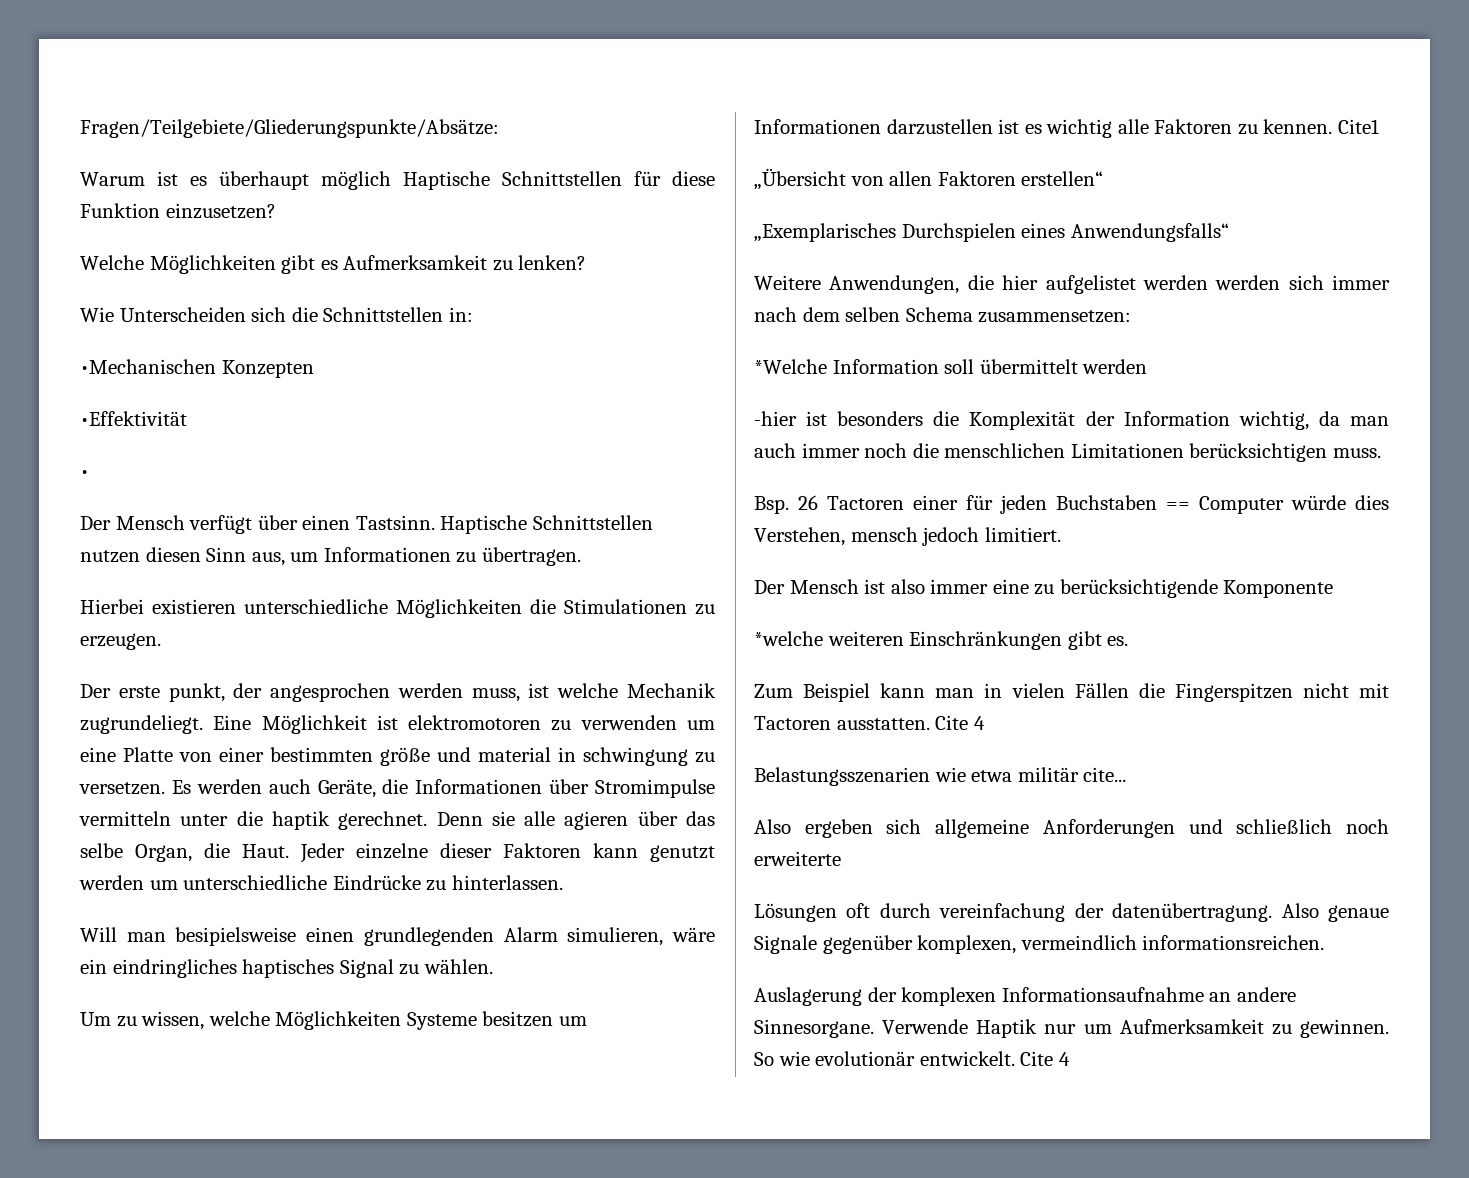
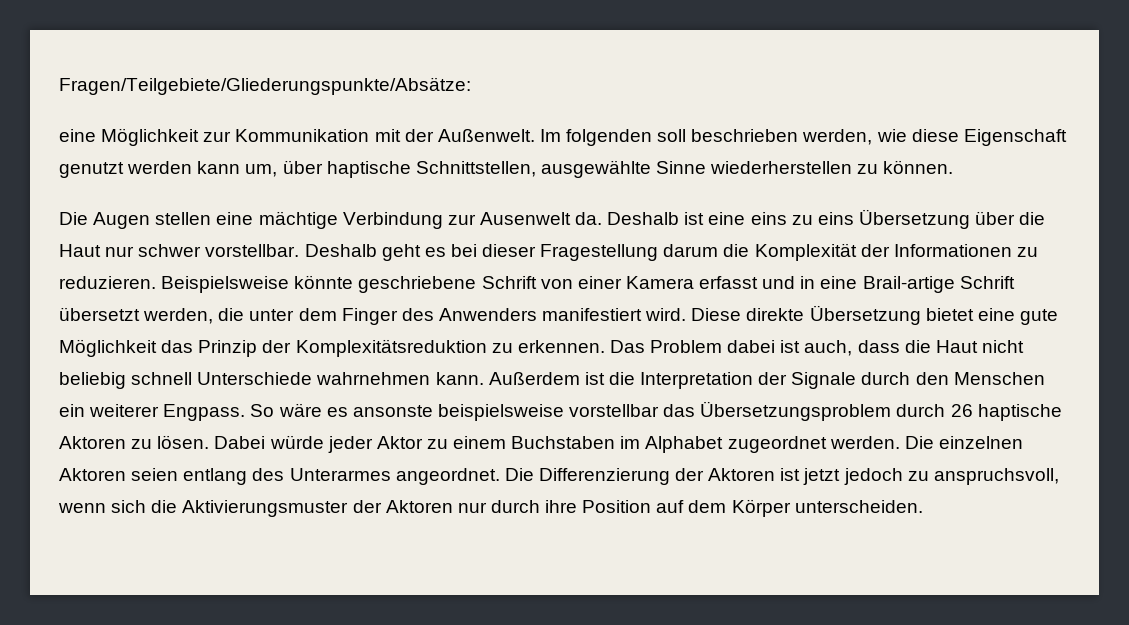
- Warum ist es überhaupt möglich Haptische Schnittstellen für diese Funktion einzusetzen?
- Welche Möglichkeiten gibt es Aufmerksamkeit zu lenken?
- Wie Unterscheiden sich die Schnittstellen in:
- •Mechanischen Konzepten
- •Effektivität
- •
- Der Mensch verfügt über einen Tastsinn. Haptische Schnittstellen nutzen diesen Sinn aus, um Informationen zu übertragen.
- Hierbei existieren unterschiedliche Möglichkeiten die Stimulationen zu erzeugen.
- Der erste punkt, der angesprochen werden muss, ist welche Mechanik zugrundeliegt. Eine Möglichkeit ist elektromotoren zu verwenden um eine Platte von einer bestimmten größe und material in schwingung zu versetzen. Es werden auch Geräte, die Informationen über Stromimpulse vermitteln unter die haptik gerechnet. Denn sie alle agieren über das selbe Organ, die Haut. Jeder einzelne dieser Faktoren kann genutzt werden um unterschiedliche Eindrücke zu hinterlassen.
- Will man besipielsweise einen grundlegenden Alarm simulieren, wäre ein eindringliches haptisches Signal zu wählen.
- Um zu wissen, welche Möglichkeiten Systeme besitzen um Informationen darzustellen ist es wichtig alle Faktoren zu kennen. Cite1
- „Übersicht von allen Faktoren erstellen“
- „Exemplarisches Durchspielen eines Anwendungsfalls“
- Weitere Anwendungen, die hier aufgelistet werden werden sich immer nach dem selben Schema zusammensetzen:
- *Welche Information soll übermittelt werden
- -hier ist besonders die Komplexität der Information wichtig, da man auch immer noch die menschlichen Limitationen berücksichtigen muss.
- Bsp. 26 Tactoren einer für jeden Buchstaben == Computer würde dies Verstehen, mensch jedoch limitiert.
- Der Mensch ist also immer eine zu berücksichtigende Komponente
- *welche weiteren Einschränkungen gibt es.
- Zum Beispiel kann man in vielen Fällen die Fingerspitzen nicht mit Tactoren ausstatten. Cite 4
- Belastungsszenarien wie etwa militär cite...
- Also ergeben sich allgemeine Anforderungen und schließlich noch erweiterte
- Lösungen oft durch vereinfachung der datenübertragung. Also genaue Signale gegenüber komplexen, vermeindlich informationsreichen.
- Auslagerung der komplexen Informationsaufnahme an andere Sinnesorgane. Verwende Haptik nur um Aufmerksamkeit zu gewinnen. So wie evolutionär entwickelt. Cite 4
+ eine Möglichkeit zur Kommunikation mit der Außenwelt. Im folgenden soll beschrieben werden, wie diese Eigenschaft genutzt werden kann um, über haptische Schnittstellen, ausgewählte Sinne wiederherstellen zu können.
+ Die Augen stellen eine mächtige Verbindung zur Ausenwelt da. Deshalb ist eine eins zu eins Übersetzung über die Haut nur schwer vorstellbar. Deshalb geht es bei dieser Fragestellung darum die Komplexität der Informationen zu reduzieren. Beispielsweise könnte geschriebene Schrift von einer Kamera erfasst und in eine Brail-artige Schrift übersetzt werden, die unter dem Finger des Anwenders manifestiert wird. Diese direkte Übersetzung bietet eine gute Möglichkeit das Prinzip der Komplexitätsreduktion zu erkennen. Das Problem dabei ist auch, dass die Haut nicht beliebig schnell Unterschiede wahrnehmen kann. Außerdem ist die Interpretation der Signale durch den Menschen ein weiterer Engpass. So wäre es ansonste beispielsweise vorstellbar das Übersetzungsproblem durch 26 haptische Aktoren zu lösen. Dabei würde jeder Aktor zu einem Buchstaben im Alphabet zugeordnet werden. Die einzelnen Aktoren seien entlang des Unterarmes angeordnet. Die Differenzierung der Aktoren ist jetzt jedoch zu anspruchsvoll, wenn sich die Aktivierungsmuster der Aktoren nur durch ihre Position auf dem Körper unterscheiden.

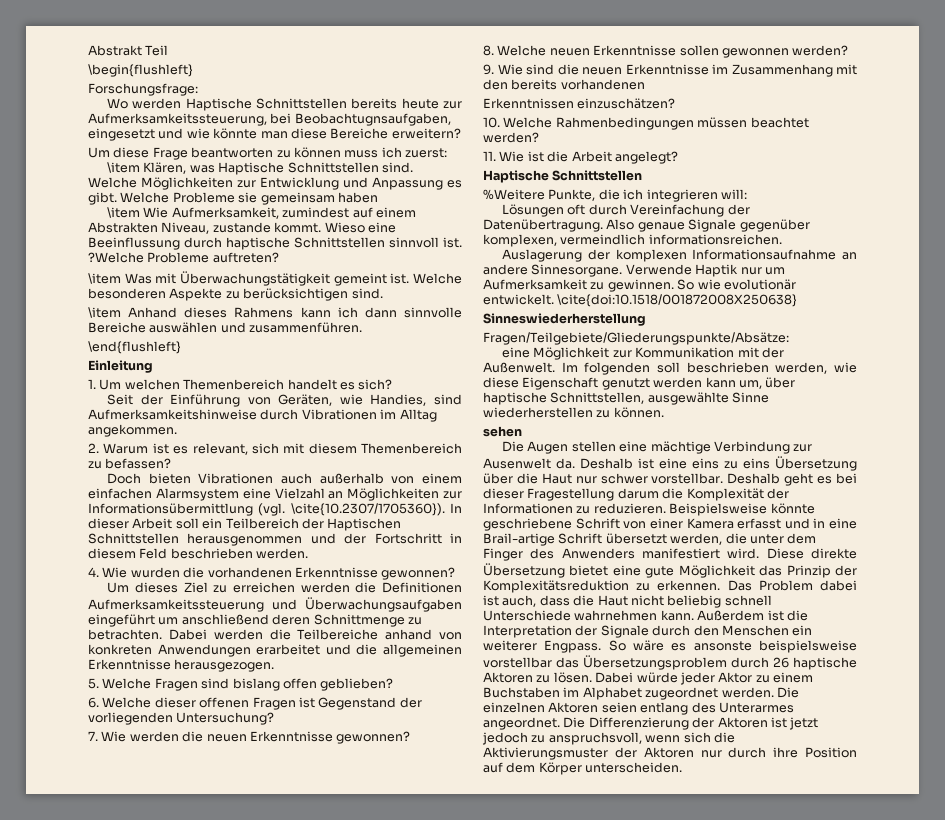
+ Abstrakt Teil
+ \begin{flushleft}
+ Forschungsfrage:
+ Wo werden Haptische Schnittstellen bereits heute zur Aufmerksamkeitssteuerung, bei Beobachtugnsaufgaben, eingesetzt und wie könnte man diese Bereiche erweitern?
+ Um diese Frage beantworten zu können muss ich zuerst:
+ \item Klären, was Haptische Schnittstellen sind. Welche Möglichkeiten zur Entwicklung und Anpassung es gibt. Welche Probleme sie gemeinsam haben
+ \item Wie Aufmerksamkeit, zumindest auf einem Abstrakten Niveau, zustande kommt. Wieso eine Beeinflussung durch haptische Schnittstellen sinnvoll ist. ?Welche Probleme auftreten?
+ \item Was mit Überwachungstätigkeit gemeint ist. Welche besonderen Aspekte zu berücksichtigen sind.
+ \item Anhand dieses Rahmens kann ich dann sinnvolle Bereiche auswählen und zusammenführen.
+ \end{flushleft}
+ Einleitung
+ 1. Um welchen Themenbereich handelt es sich?
+ Seit der Einführung von Geräten, wie Handies, sind Aufmerksamkeitshinweise durch Vibrationen im Alltag angekommen.
+ 2. Warum ist es relevant, sich mit diesem Themenbereich zu befassen?
+ Doch bieten Vibrationen auch außerhalb von einem einfachen Alarmsystem eine Vielzahl an Möglichkeiten zur Informationsübermittlung (vgl. \cite{10.2307/1705360}). In dieser Arbeit soll ein Teilbereich der Haptischen Schnittstellen herausgenommen und der Fortschritt in diesem Feld beschrieben werden.
+ 4. Wie wurden die vorhandenen Erkenntnisse gewonnen?
+ Um dieses Ziel zu erreichen werden die Definitionen Aufmerksamkeitssteuerung und Überwachungsaufgaben eingeführt um anschließend deren Schnittmenge zu betrachten. Dabei werden die Teilbereiche anhand von konkreten Anwendungen erarbeitet und die allgemeinen Erkenntnisse herausgezogen.
+ 5. Welche Fragen sind bislang offen geblieben?
+ 6. Welche dieser offenen Fragen ist Gegenstand der vorliegenden Untersuchung?
+ 7. Wie werden die neuen Erkenntnisse gewonnen?
+ 8. Welche neuen Erkenntnisse sollen gewonnen werden?
+ 9. Wie sind die neuen Erkenntnisse im Zusammenhang mit den bereits vorhandenen
+ Erkenntnissen einzuschätzen?
+ 10. Welche Rahmenbedingungen müssen beachtet werden?
+ 11. Wie ist die Arbeit angelegt?
+ Haptische Schnittstellen
+ %Weitere Punkte, die ich integrieren will:
+ Lösungen oft durch Vereinfachung der Datenübertragung. Also genaue Signale gegenüber komplexen, vermeindlich informationsreichen.
+ Auslagerung der komplexen Informationsaufnahme an andere Sinnesorgane. Verwende Haptik nur um Aufmerksamkeit zu gewinnen. So wie evolutionär entwickelt. \cite{doi:10.1518/001872008X250638}
+ Sinneswiederherstellung
+ sehen

